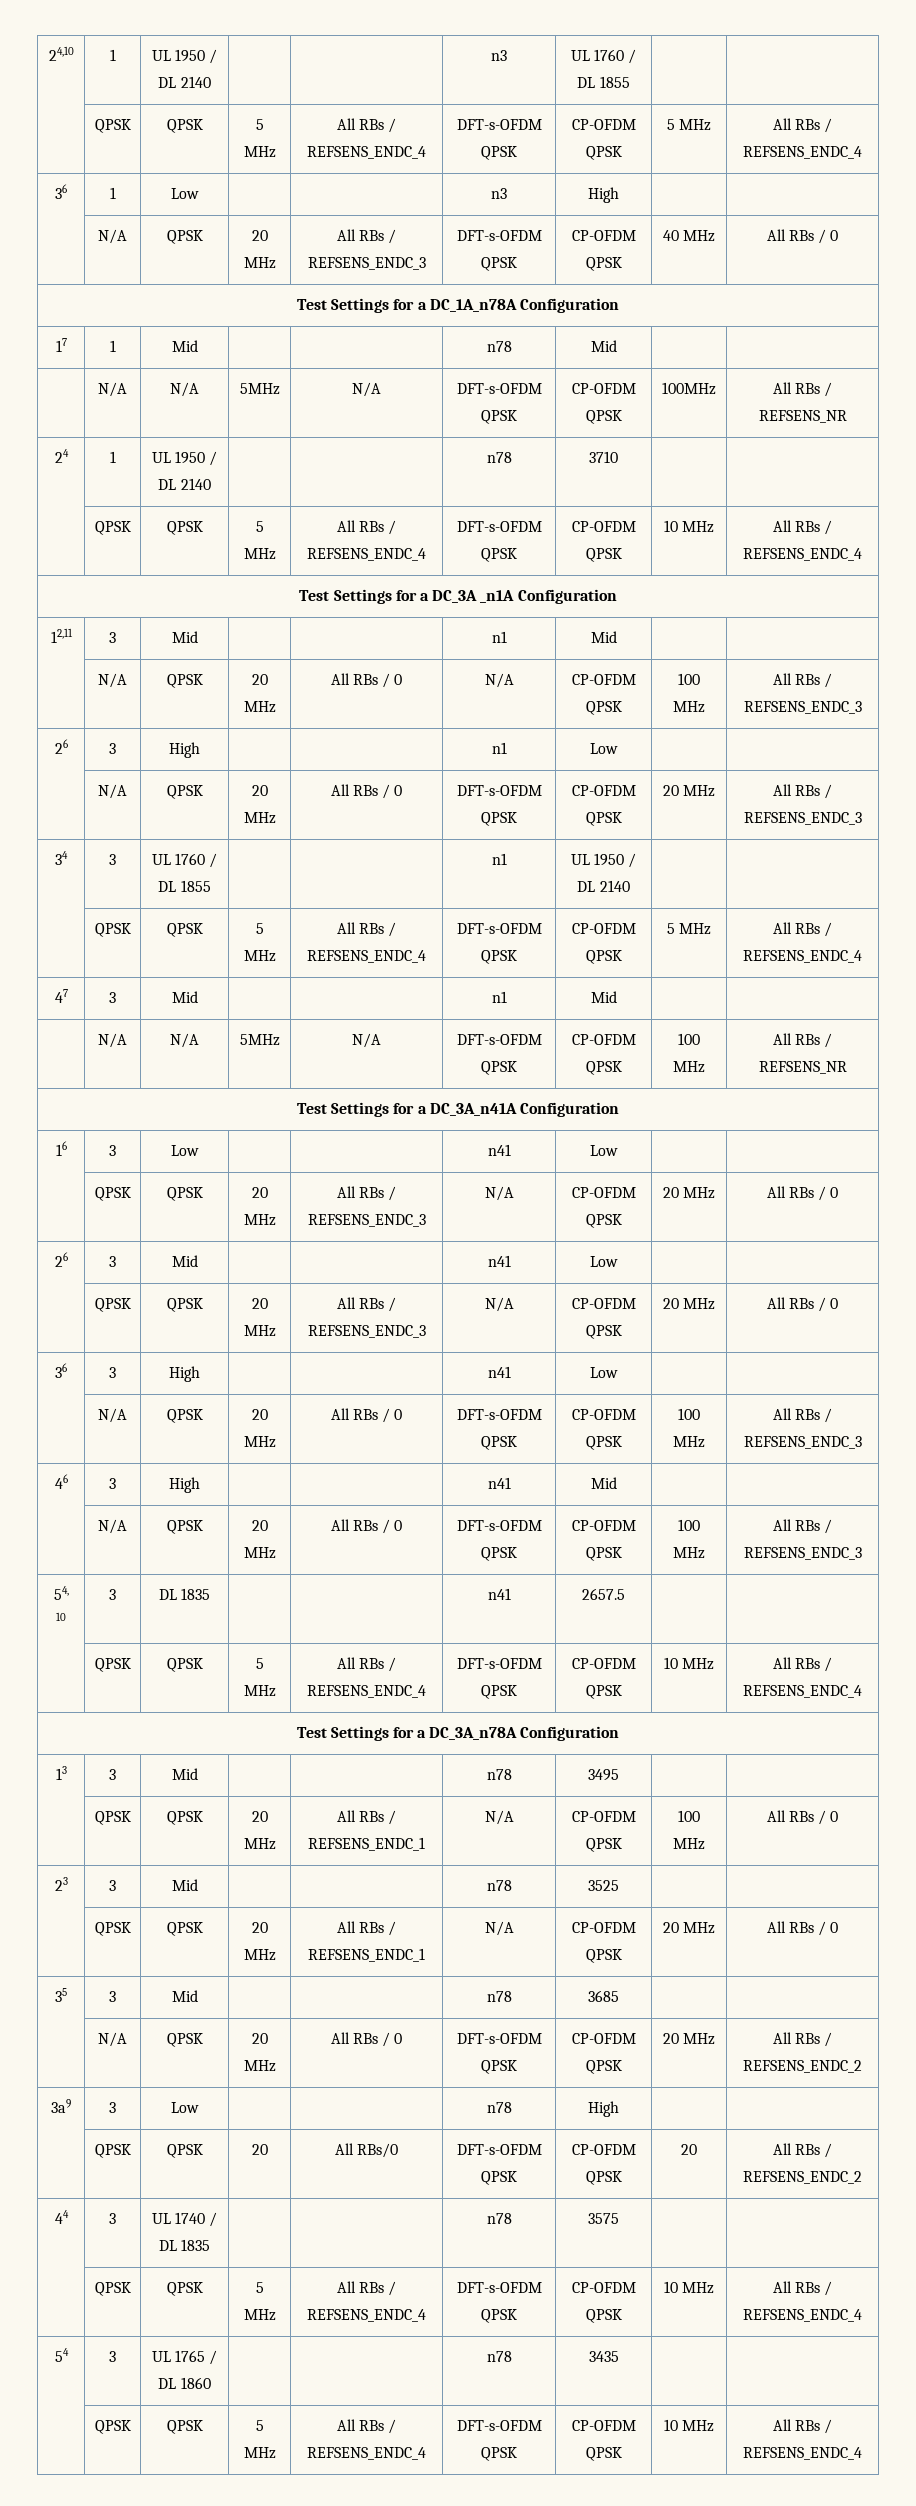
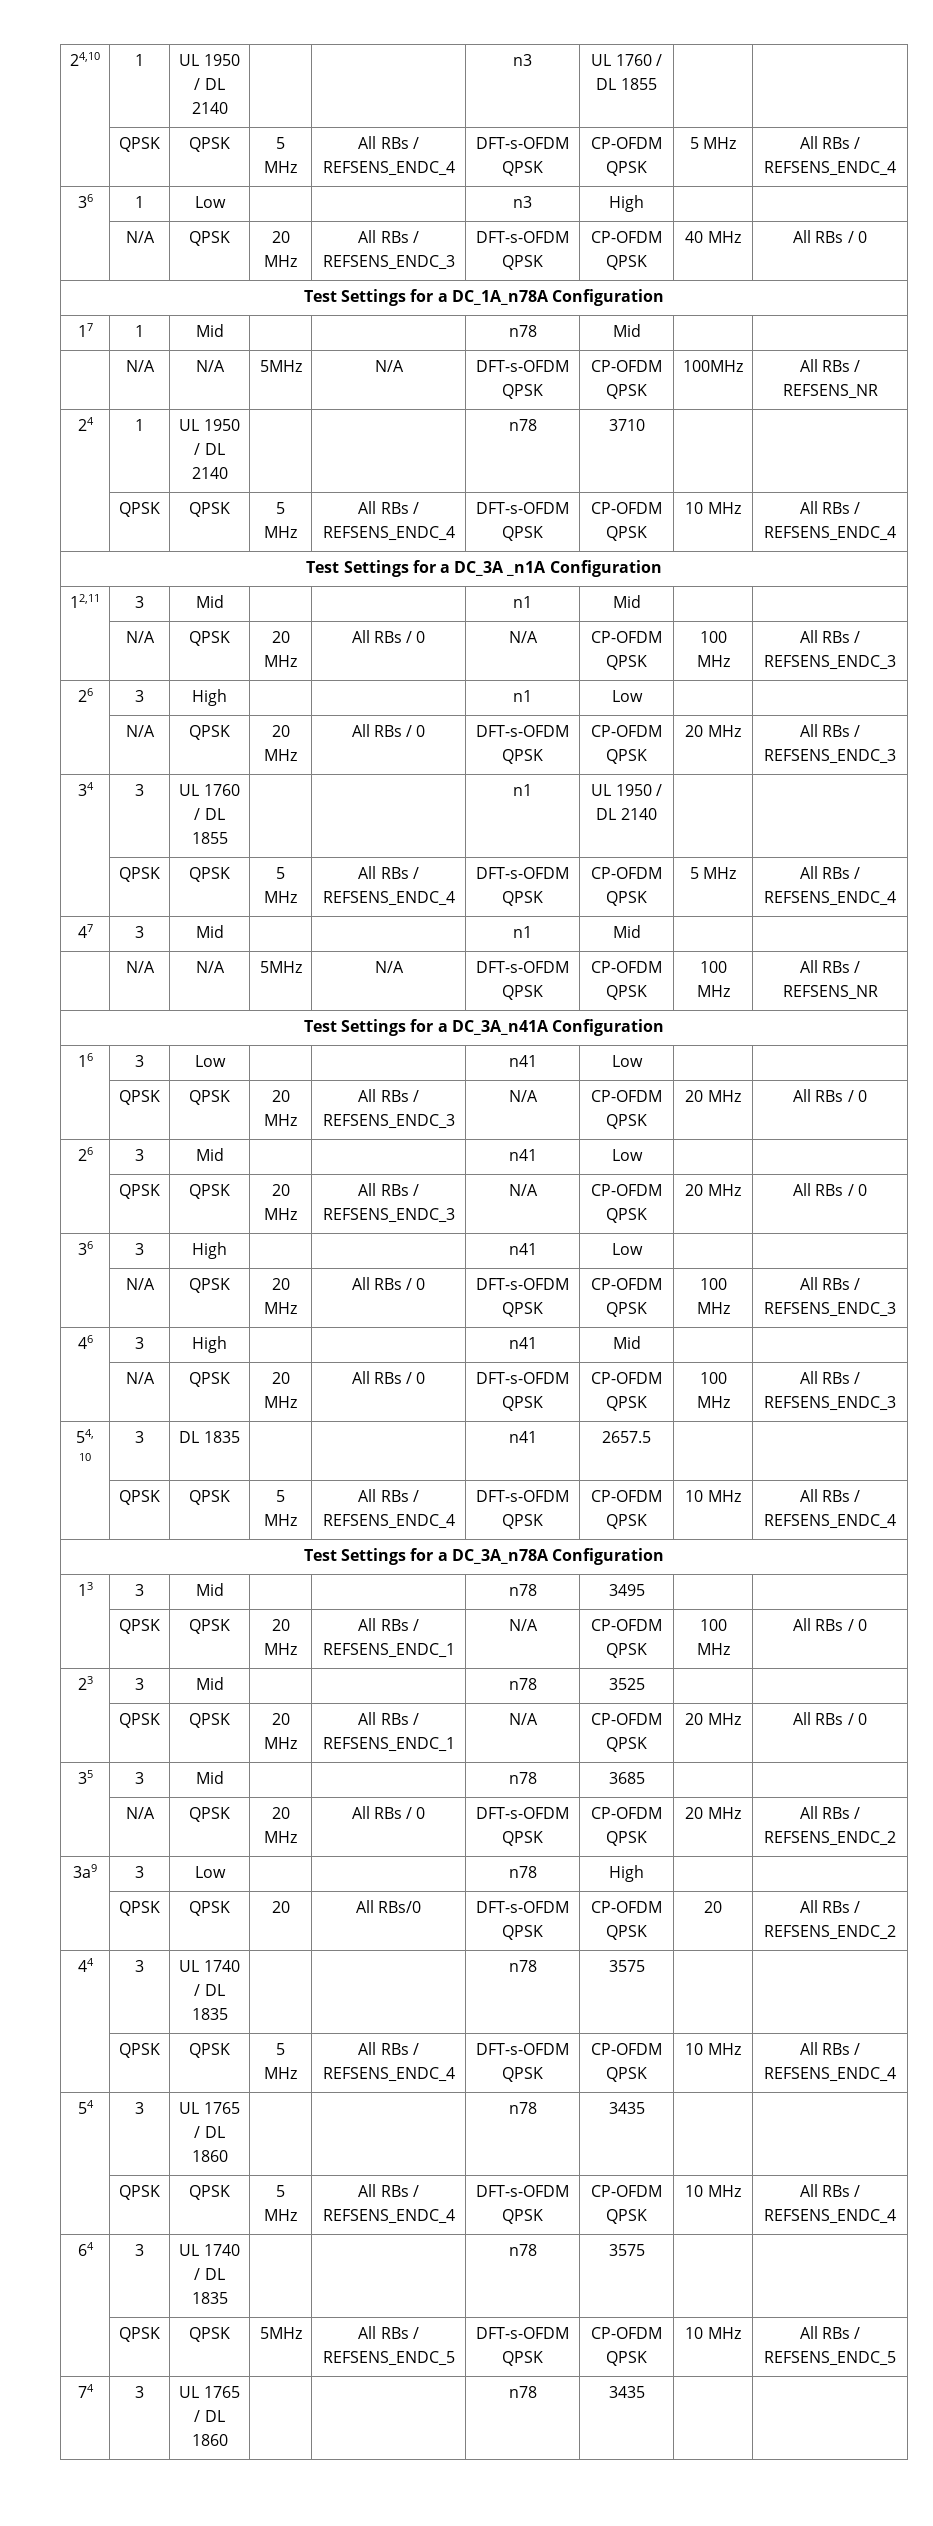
+ 64 | 3 | UL 1740 / DL 1835 | | | n78 | 3575 | |
+ | QPSK | QPSK | 5MHz | All RBs / REFSENS_ENDC_5 | DFT-s-OFDM QPSK | CP-OFDM QPSK | 10 MHz | All RBs / REFSENS_ENDC_5
+ 74 | 3 | UL 1765 / DL 1860 | | | n78 | 3435 | |

